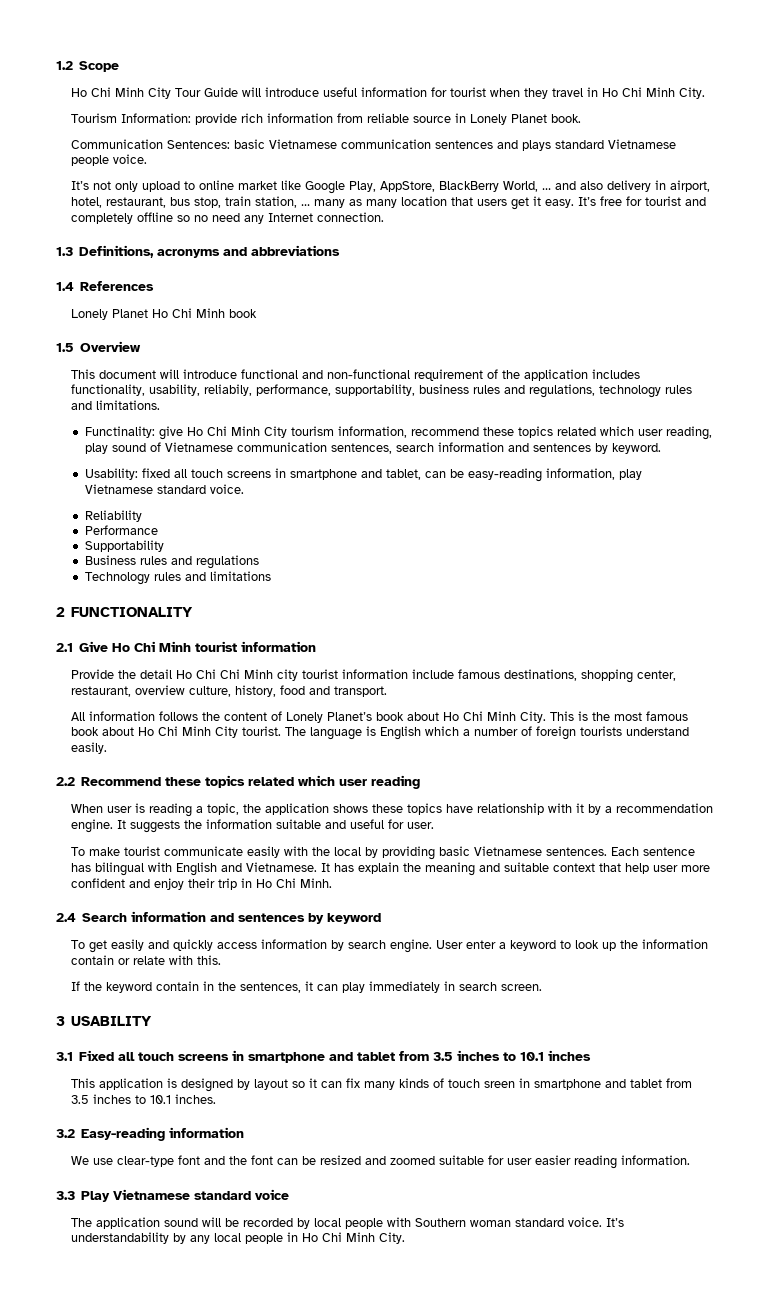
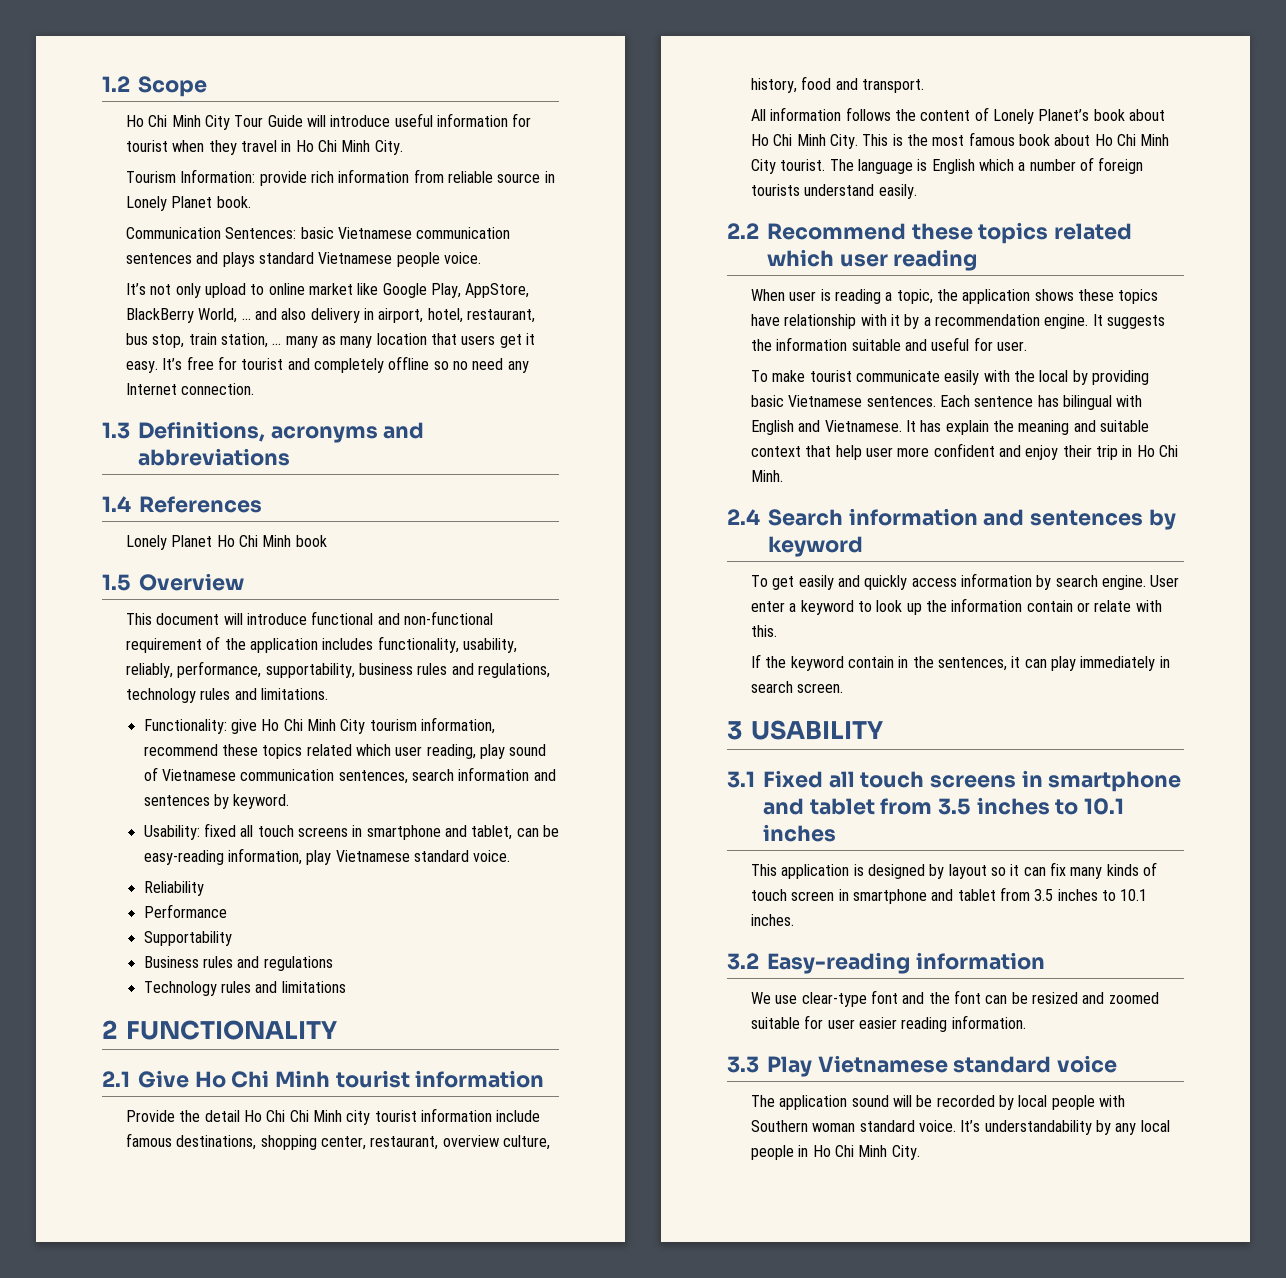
- This document will introduce functional and non-functional requirement of the application includes functionality, usability, reliabily, performance, supportability, business rules and regulations, technology rules and limitations.
+ This document will introduce functional and non-functional requirement of the application includes functionality, usability, reliably, performance, supportability, business rules and regulations, technology rules and limitations.
- Functinality: give Ho Chi Minh City tourism information, recommend these topics related which user reading, play sound of Vietnamese communication sentences, search information and sentences by keyword.
+ Functionality: give Ho Chi Minh City tourism information, recommend these topics related which user reading, play sound of Vietnamese communication sentences, search information and sentences by keyword.
- This application is designed by layout so it can fix many kinds of touch sreen in smartphone and tablet from 3.5 inches to 10.1 inches.
+ This application is designed by layout so it can fix many kinds of touch screen in smartphone and tablet from 3.5 inches to 10.1 inches.

